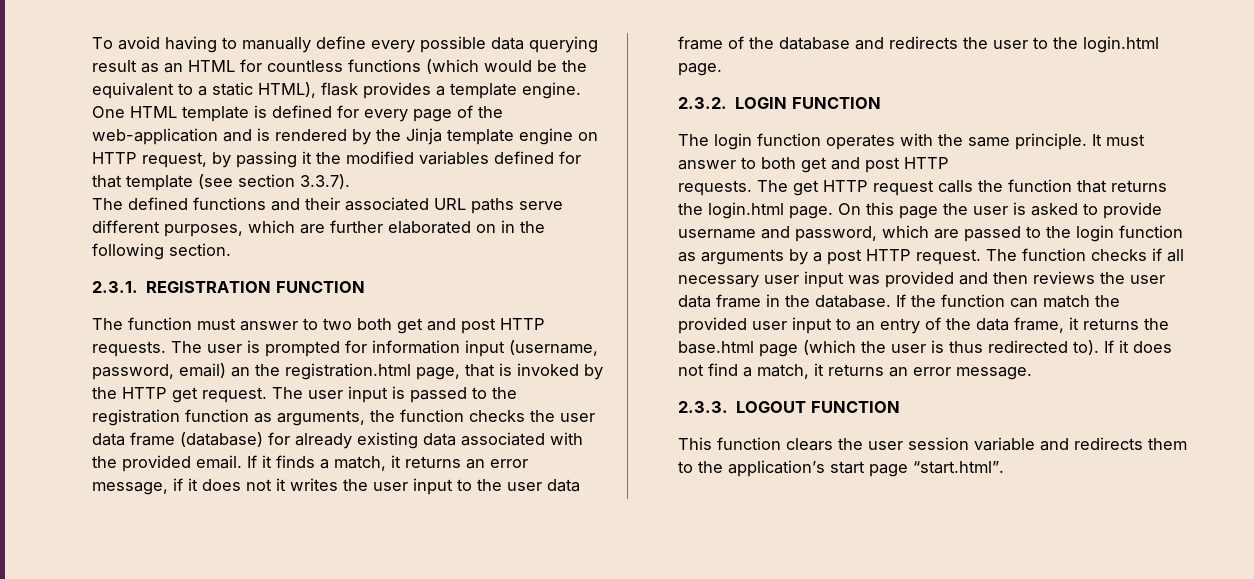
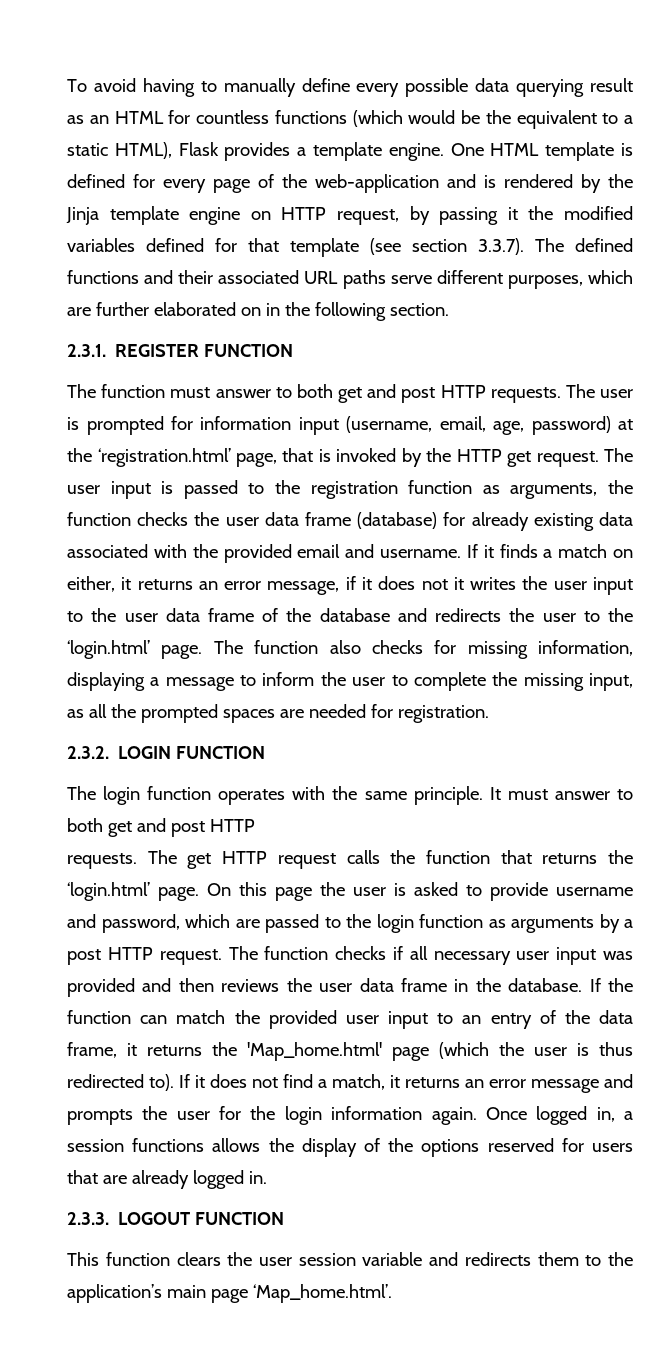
- To avoid having to manually define every possible data querying result as an HTML for countless functions (which would be the equivalent to a static HTML), flask provides a template engine.
+ To avoid having to manually define every possible data querying result as an HTML for countless functions (which would be the equivalent to a static HTML), Flask provides a template engine.
- One HTML template is defined for every page of the web-application and is rendered by the Jinja template engine on HTTP request, by passing it the modified variables defined for that template (see section 3.3.7).
- The defined functions and their associated URL paths serve different purposes, which are further elaborated on in the following section.
+ One HTML template is defined for every page of the web-application and is rendered by the Jinja template engine on HTTP request, by passing it the modified variables defined for that template (see section 3.3.7). The defined functions and their associated URL paths serve different purposes, which are further elaborated on in the following section.
- 2.3.1. REGISTRATION FUNCTION
+ 2.3.1. REGISTER FUNCTION
- The function must answer to two both get and post HTTP requests.
+ The function must answer to both get and post HTTP requests.
- The user is prompted for information input (username, password, email) an the registration.html page, that is invoked by the HTTP get request.
+ The user is prompted for information input (username, email, age, password) at the ‘registration.html’ page, that is invoked by the HTTP get request.
- The user input is passed to the registration function as arguments, the function checks the user data frame (database) for already existing data associated with the provided email.
+ The user input is passed to the registration function as arguments, the function checks the user data frame (database) for already existing data associated with the provided email and username.
- If it finds a match, it returns an error message, if it does not it writes the user input to the user data frame of the database and redirects the user to the login.html page.
+ If it finds a match on either, it returns an error message, if it does not it writes the user input to the user data frame of the database and redirects the user to the ‘login.html’ page. The function also checks for missing information, displaying a message to inform the user to complete the missing input, as all the prompted spaces are needed for registration.
- The get HTTP request calls the function that returns the login.html page.
+ The get HTTP request calls the function that returns the ‘login.html’ page.
- If the function can match the provided user input to an entry of the data frame, it returns the base.html page (which the user is thus redirected to).
+ If the function can match the provided user input to an entry of the data frame, it returns the 'Map_home.html' page (which the user is thus redirected to).
- If it does not find a match, it returns an error message.
+ If it does not find a match, it returns an error message and prompts the user for the login information again. Once logged in, a session functions allows the display of the options reserved for users that are already logged in.
- This function clears the user session variable and redirects them to the application’s start page “start.html”.
+ This function clears the user session variable and redirects them to the application’s main page ‘Map_home.html’.

